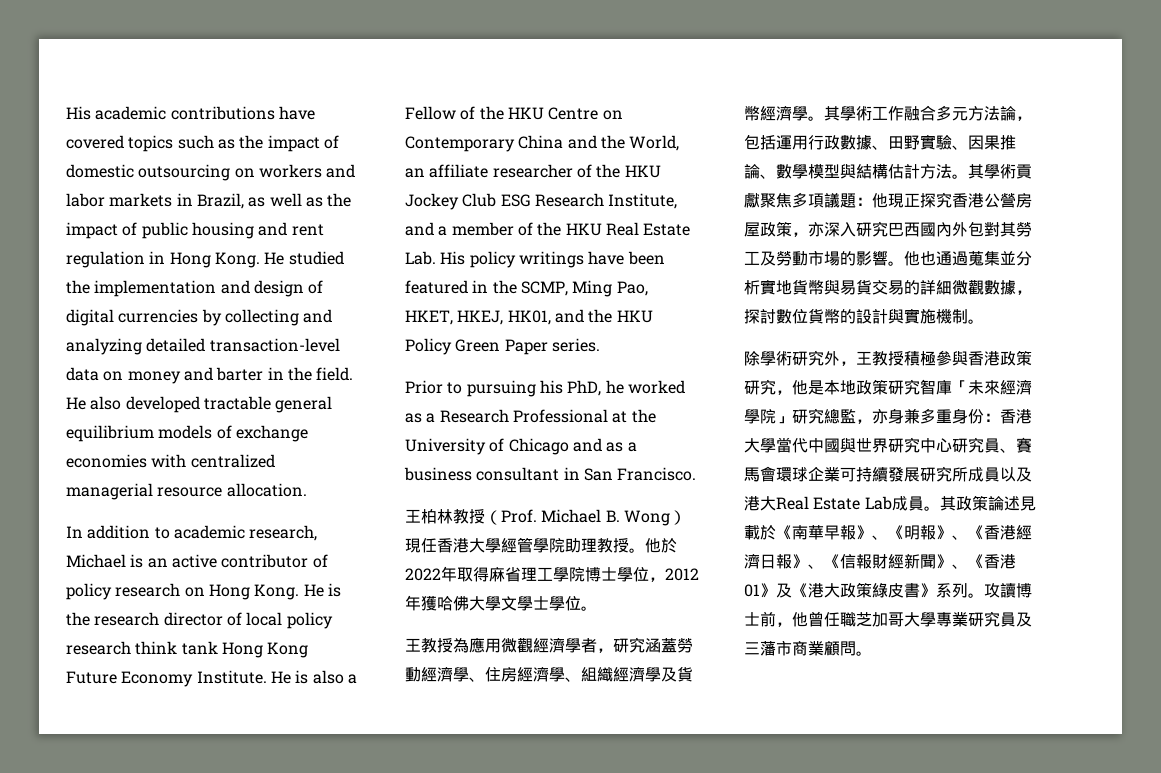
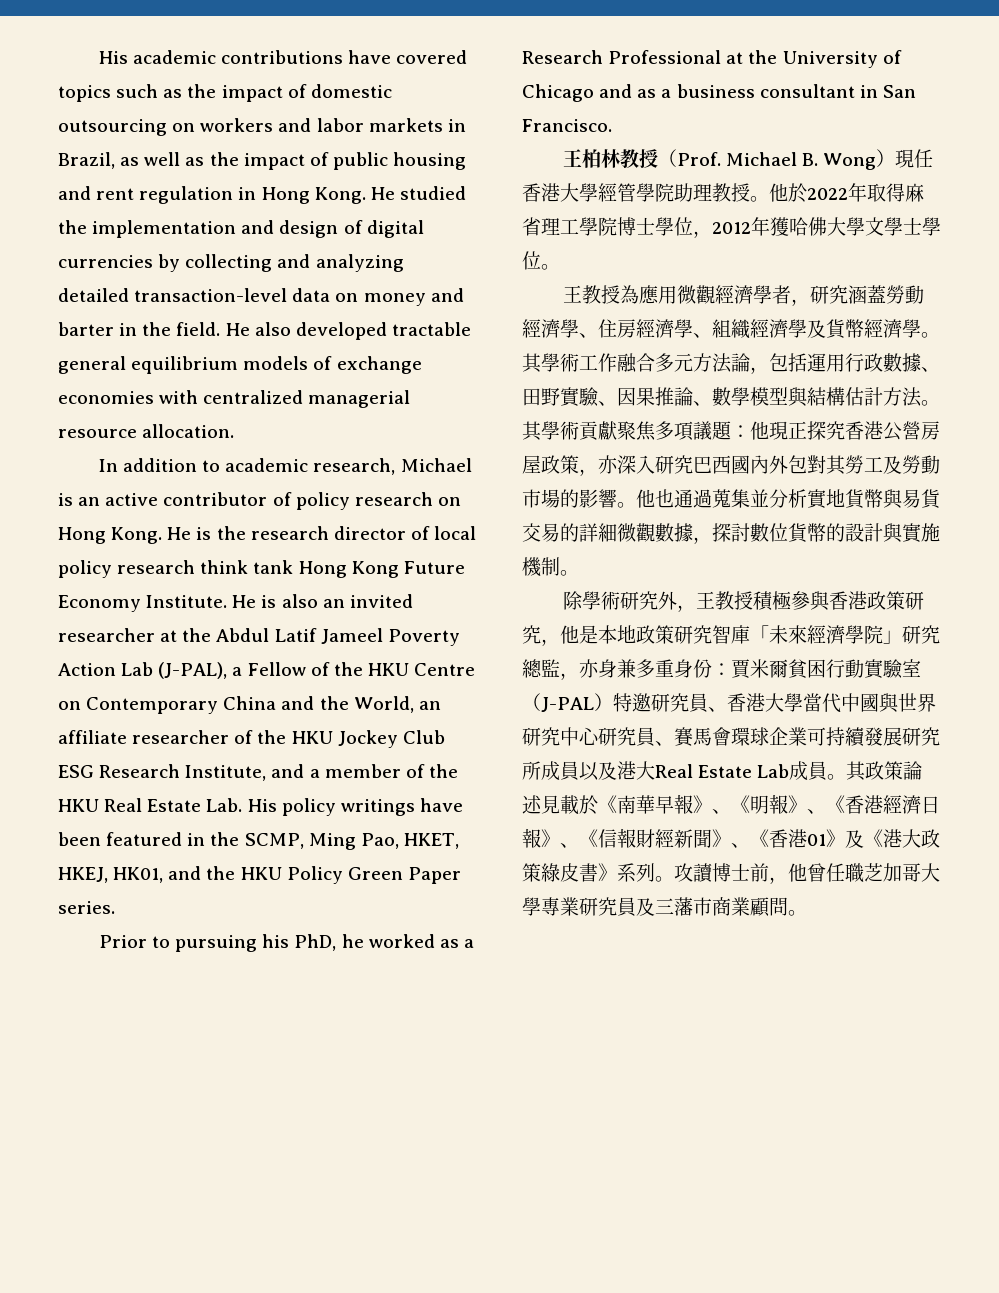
- He is also a Fellow of the HKU Centre on Contemporary China and the World, an affiliate researcher of the HKU Jockey Club ESG Research Institute, and a member of the HKU Real Estate Lab. His policy writings have been featured in the SCMP, Ming Pao, HKET, HKEJ, HK01, and the HKU Policy Green Paper series.
+ He is also an invited researcher at the Abdul Latif Jameel Poverty Action Lab (J-PAL), a Fellow of the HKU Centre on Contemporary China and the World, an affiliate researcher of the HKU Jockey Club ESG Research Institute, and a member of the HKU Real Estate Lab. His policy writings have been featured in the SCMP, Ming Pao, HKET, HKEJ, HK01, and the HKU Policy Green Paper series.
- 除學術研究外，王教授積極參與香港政策研究，他是本地政策研究智庫「未來經濟學院」研究總監，亦身兼多重身份：香港大學當代中國與世界研究中心研究員、賽馬會環球企業可持續發展研究所成員以及港大Real Estate Lab成員。
+ 除學術研究外，王教授積極參與香港政策研究，他是本地政策研究智庫「未來經濟學院」研究總監，亦身兼多重身份：賈米爾貧困行動實驗室（J-PAL）特邀研究員、香港大學當代中國與世界研究中心研究員、賽馬會環球企業可持續發展研究所成員以及港大Real Estate Lab成員。

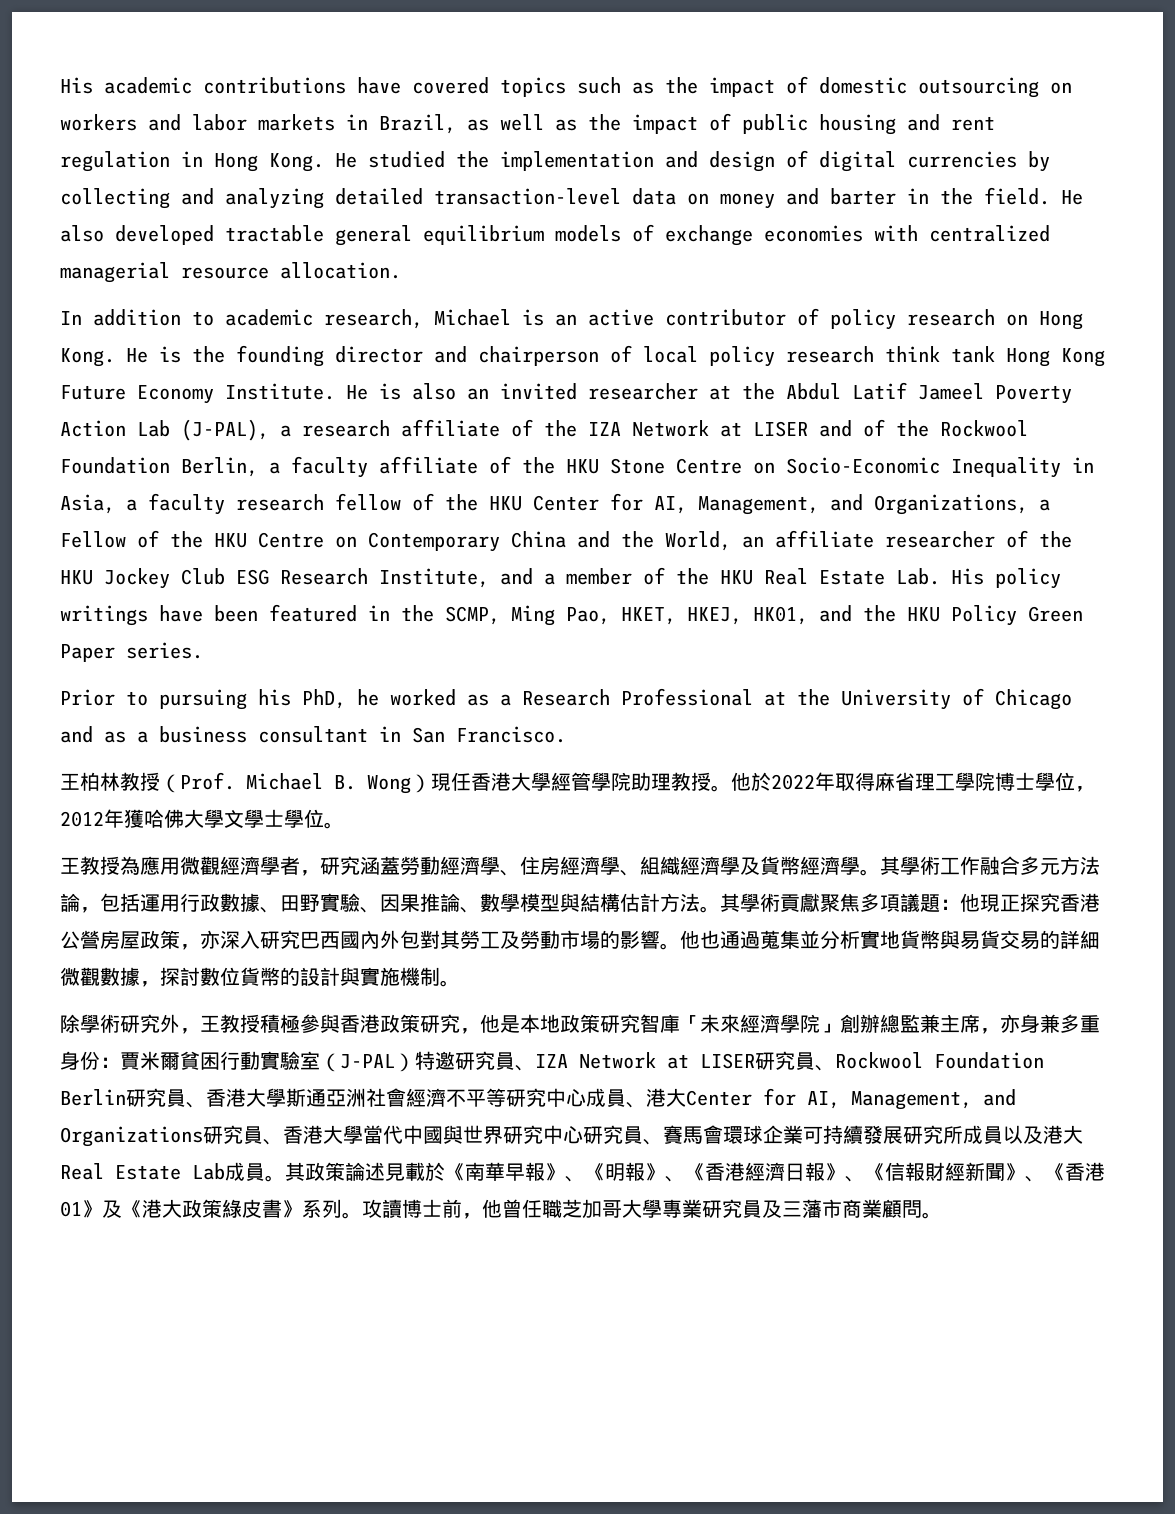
- He is the research director of local policy research think tank Hong Kong Future Economy Institute.
+ He is the founding director and chairperson of local policy research think tank Hong Kong Future Economy Institute.
- He is also an invited researcher at the Abdul Latif Jameel Poverty Action Lab (J-PAL), a Fellow of the HKU Centre on Contemporary China and the World, an affiliate researcher of the HKU Jockey Club ESG Research Institute, and a member of the HKU Real Estate Lab. His policy writings have been featured in the SCMP, Ming Pao, HKET, HKEJ, HK01, and the HKU Policy Green Paper series.
+ He is also an invited researcher at the Abdul Latif Jameel Poverty Action Lab (J-PAL), a research affiliate of the IZA Network at LISER and of the Rockwool Foundation Berlin, a faculty affiliate of the HKU Stone Centre on Socio-Economic Inequality in Asia, a faculty research fellow of the HKU Center for AI, Management, and Organizations, a Fellow of the HKU Centre on Contemporary China and the World, an affiliate researcher of the HKU Jockey Club ESG Research Institute, and a member of the HKU Real Estate Lab. His policy writings have been featured in the SCMP, Ming Pao, HKET, HKEJ, HK01, and the HKU Policy Green Paper series.
- 除學術研究外，王教授積極參與香港政策研究，他是本地政策研究智庫「未來經濟學院」研究總監，亦身兼多重身份：賈米爾貧困行動實驗室（J-PAL）特邀研究員、香港大學當代中國與世界研究中心研究員、賽馬會環球企業可持續發展研究所成員以及港大Real Estate Lab成員。
+ 除學術研究外，王教授積極參與香港政策研究，他是本地政策研究智庫「未來經濟學院」創辦總監兼主席，亦身兼多重身份：賈米爾貧困行動實驗室（J-PAL）特邀研究員、IZA Network at LISER研究員、Rockwool Foundation Berlin研究員、香港大學斯通亞洲社會經濟不平等研究中心成員、港大Center for AI, Management, and Organizations研究員、香港大學當代中國與世界研究中心研究員、賽馬會環球企業可持續發展研究所成員以及港大Real Estate Lab成員。

